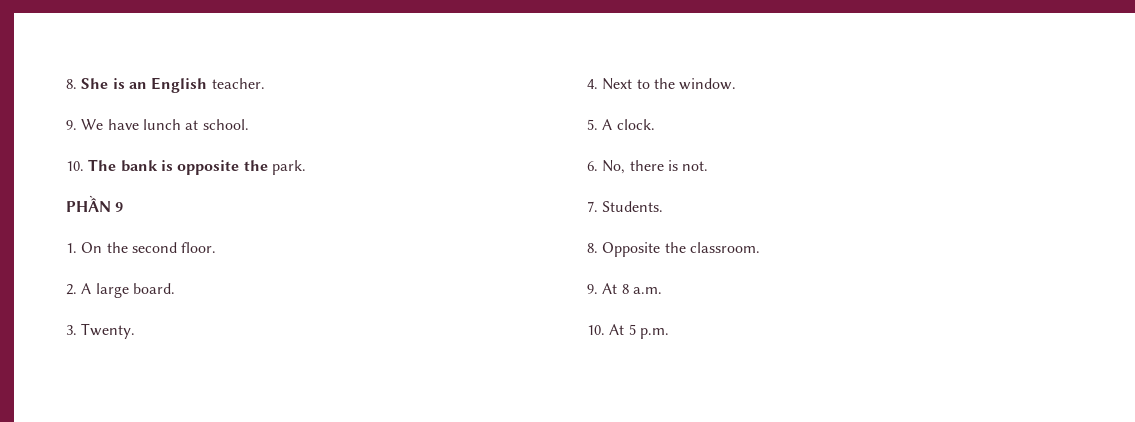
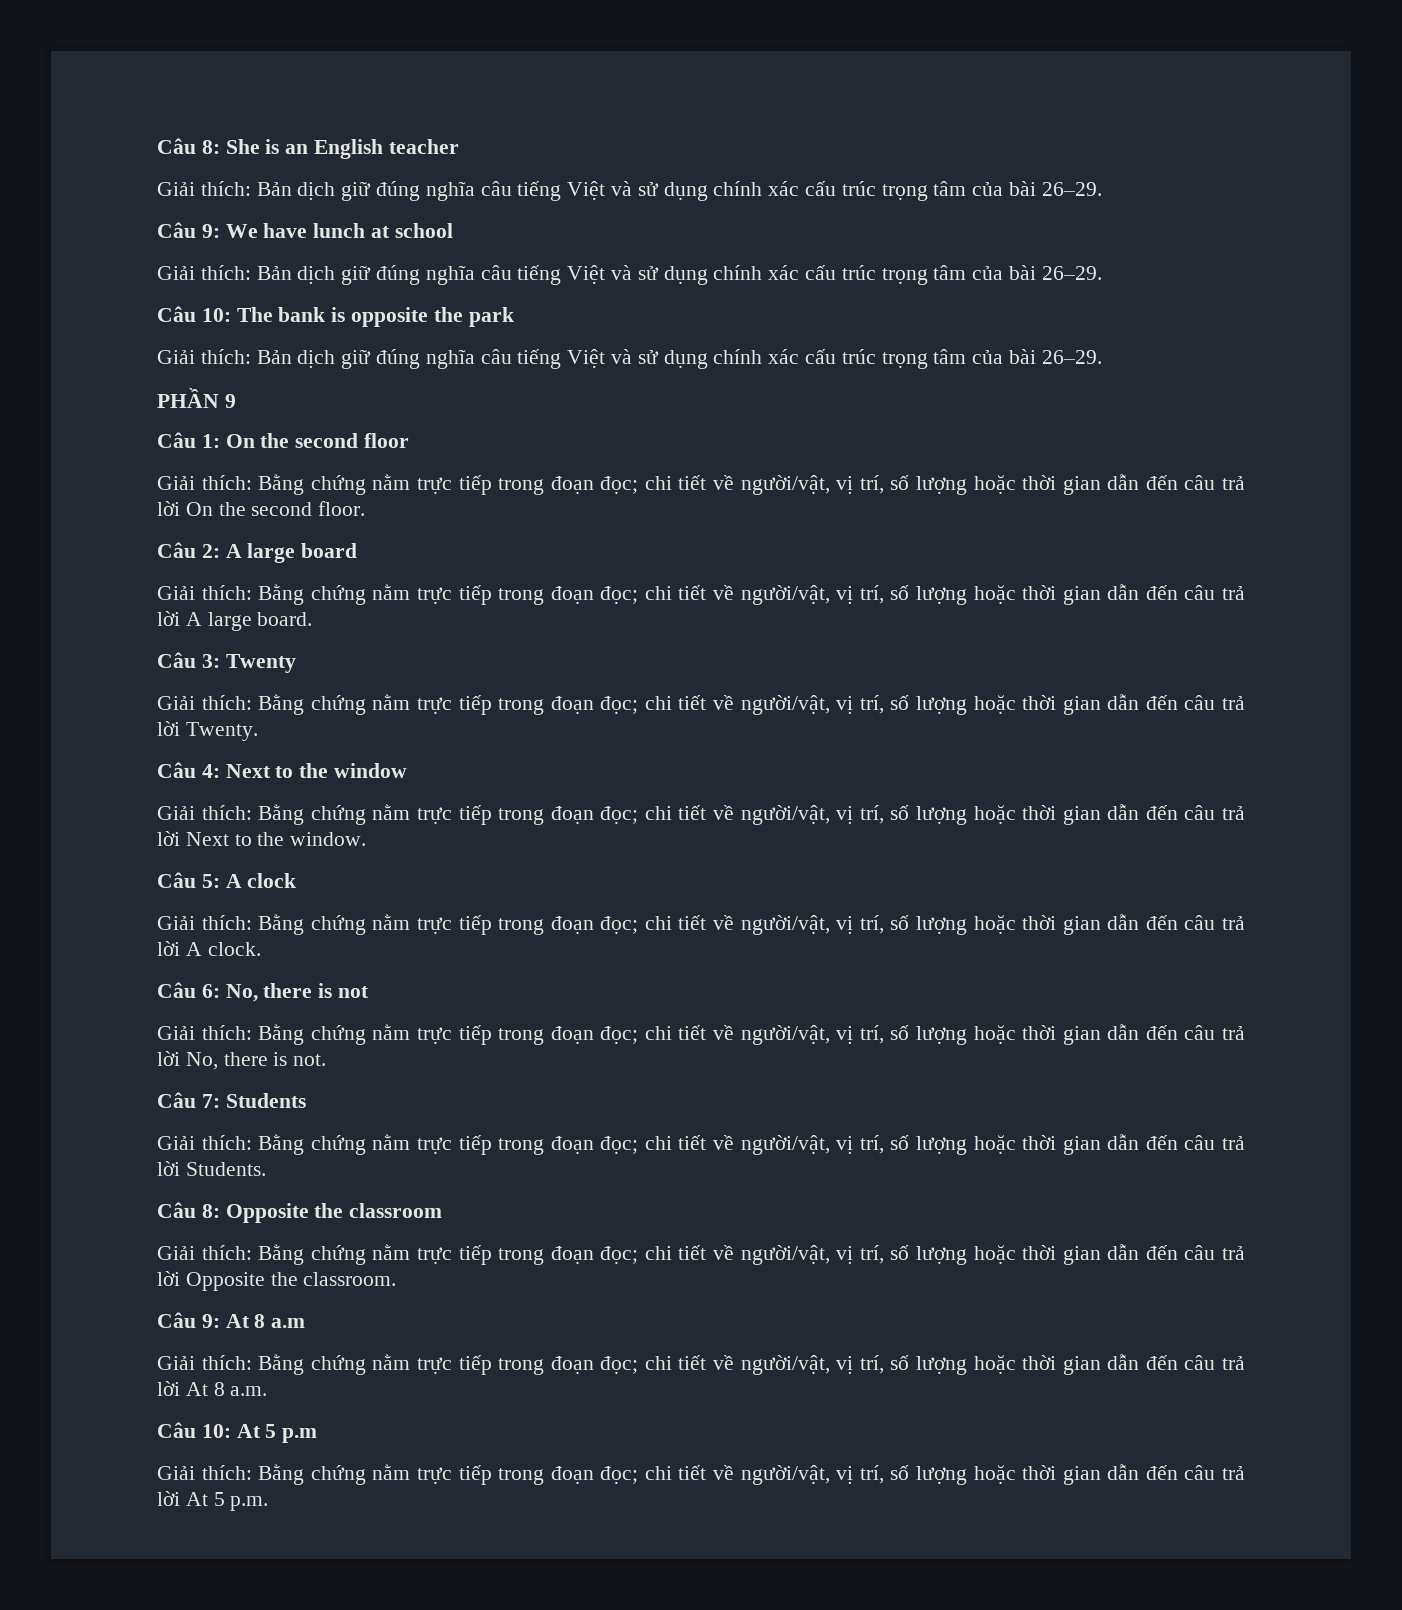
- 8. She is an English teacher.
- 9. We have lunch at school.
- 10. The bank is opposite the park.
+ Câu 8: She is an English teacher
+ Giải thích: Bản dịch giữ đúng nghĩa câu tiếng Việt và sử dụng chính xác cấu trúc trọng tâm của bài 26–29.
+ Câu 9: We have lunch at school
+ Giải thích: Bản dịch giữ đúng nghĩa câu tiếng Việt và sử dụng chính xác cấu trúc trọng tâm của bài 26–29.
+ Câu 10: The bank is opposite the park
+ Giải thích: Bản dịch giữ đúng nghĩa câu tiếng Việt và sử dụng chính xác cấu trúc trọng tâm của bài 26–29.
  PHẦN 9
- 1. On the second floor.
- 2. A large board.
- 3. Twenty.
- 4. Next to the window.
- 5. A clock.
- 6. No, there is not.
- 7. Students.
- 8. Opposite the classroom.
- 9. At 8 a.m.
- 10. At 5 p.m.
+ Câu 1: On the second floor
+ Giải thích: Bằng chứng nằm trực tiếp trong đoạn đọc; chi tiết về người/vật, vị trí, số lượng hoặc thời gian dẫn đến câu trả lời On the second floor.
+ Câu 2: A large board
+ Giải thích: Bằng chứng nằm trực tiếp trong đoạn đọc; chi tiết về người/vật, vị trí, số lượng hoặc thời gian dẫn đến câu trả lời A large board.
+ Câu 3: Twenty
+ Giải thích: Bằng chứng nằm trực tiếp trong đoạn đọc; chi tiết về người/vật, vị trí, số lượng hoặc thời gian dẫn đến câu trả lời Twenty.
+ Câu 4: Next to the window
+ Giải thích: Bằng chứng nằm trực tiếp trong đoạn đọc; chi tiết về người/vật, vị trí, số lượng hoặc thời gian dẫn đến câu trả lời Next to the window.
+ Câu 5: A clock
+ Giải thích: Bằng chứng nằm trực tiếp trong đoạn đọc; chi tiết về người/vật, vị trí, số lượng hoặc thời gian dẫn đến câu trả lời A clock.
+ Câu 6: No, there is not
+ Giải thích: Bằng chứng nằm trực tiếp trong đoạn đọc; chi tiết về người/vật, vị trí, số lượng hoặc thời gian dẫn đến câu trả lời No, there is not.
+ Câu 7: Students
+ Giải thích: Bằng chứng nằm trực tiếp trong đoạn đọc; chi tiết về người/vật, vị trí, số lượng hoặc thời gian dẫn đến câu trả lời Students.
+ Câu 8: Opposite the classroom
+ Giải thích: Bằng chứng nằm trực tiếp trong đoạn đọc; chi tiết về người/vật, vị trí, số lượng hoặc thời gian dẫn đến câu trả lời Opposite the classroom.
+ Câu 9: At 8 a.m
+ Giải thích: Bằng chứng nằm trực tiếp trong đoạn đọc; chi tiết về người/vật, vị trí, số lượng hoặc thời gian dẫn đến câu trả lời At 8 a.m.
+ Câu 10: At 5 p.m
+ Giải thích: Bằng chứng nằm trực tiếp trong đoạn đọc; chi tiết về người/vật, vị trí, số lượng hoặc thời gian dẫn đến câu trả lời At 5 p.m.

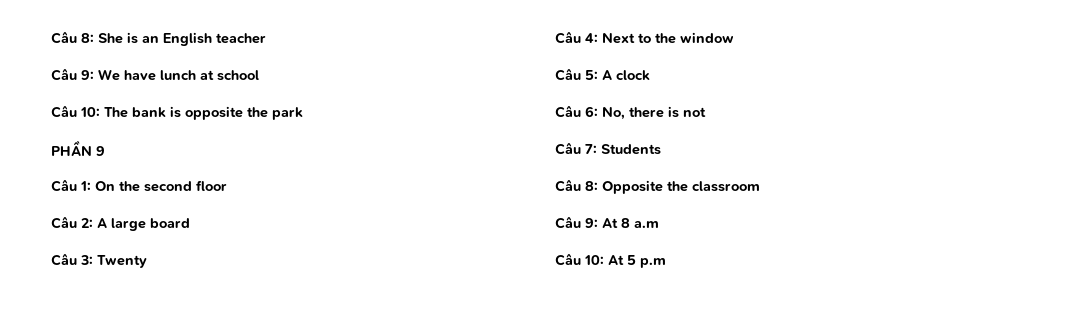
  Câu 8: She is an English teacher
- Giải thích: Bản dịch giữ đúng nghĩa câu tiếng Việt và sử dụng chính xác cấu trúc trọng tâm của bài 26–29.
  Câu 9: We have lunch at school
- Giải thích: Bản dịch giữ đúng nghĩa câu tiếng Việt và sử dụng chính xác cấu trúc trọng tâm của bài 26–29.
  Câu 10: The bank is opposite the park
- Giải thích: Bản dịch giữ đúng nghĩa câu tiếng Việt và sử dụng chính xác cấu trúc trọng tâm của bài 26–29.
- Giải thích: Bằng chứng nằm trực tiếp trong đoạn đọc; chi tiết về người/vật, vị trí, số lượng hoặc thời gian dẫn đến câu trả lời On the second floor.
- Giải thích: Bằng chứng nằm trực tiếp trong đoạn đọc; chi tiết về người/vật, vị trí, số lượng hoặc thời gian dẫn đến câu trả lời A large board.
  Câu 3: Twenty
- Giải thích: Bằng chứng nằm trực tiếp trong đoạn đọc; chi tiết về người/vật, vị trí, số lượng hoặc thời gian dẫn đến câu trả lời Twenty.
- Giải thích: Bằng chứng nằm trực tiếp trong đoạn đọc; chi tiết về người/vật, vị trí, số lượng hoặc thời gian dẫn đến câu trả lời Next to the window.
  Câu 5: A clock
- Giải thích: Bằng chứng nằm trực tiếp trong đoạn đọc; chi tiết về người/vật, vị trí, số lượng hoặc thời gian dẫn đến câu trả lời A clock.
- Giải thích: Bằng chứng nằm trực tiếp trong đoạn đọc; chi tiết về người/vật, vị trí, số lượng hoặc thời gian dẫn đến câu trả lời No, there is not.
  Câu 7: Students
- Giải thích: Bằng chứng nằm trực tiếp trong đoạn đọc; chi tiết về người/vật, vị trí, số lượng hoặc thời gian dẫn đến câu trả lời Students.
- Giải thích: Bằng chứng nằm trực tiếp trong đoạn đọc; chi tiết về người/vật, vị trí, số lượng hoặc thời gian dẫn đến câu trả lời Opposite the classroom.
- Giải thích: Bằng chứng nằm trực tiếp trong đoạn đọc; chi tiết về người/vật, vị trí, số lượng hoặc thời gian dẫn đến câu trả lời At 8 a.m.
- Giải thích: Bằng chứng nằm trực tiếp trong đoạn đọc; chi tiết về người/vật, vị trí, số lượng hoặc thời gian dẫn đến câu trả lời At 5 p.m.

